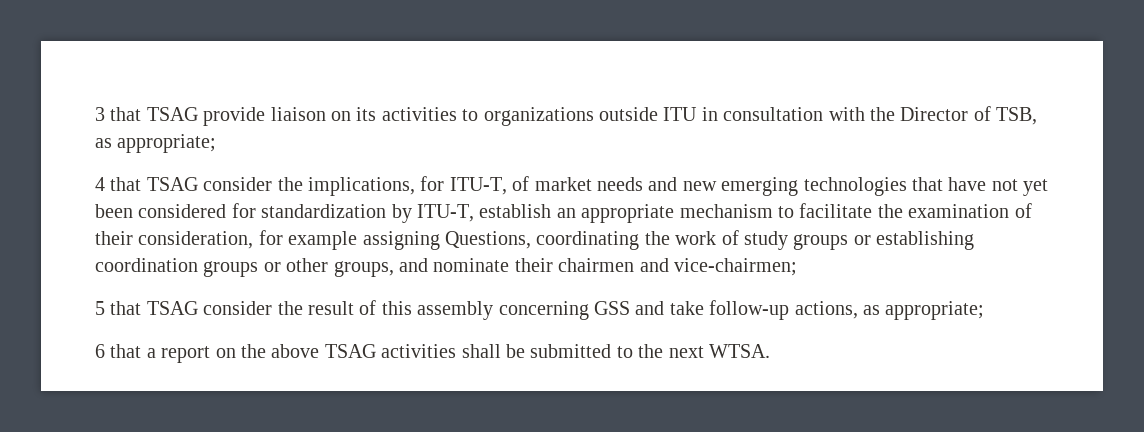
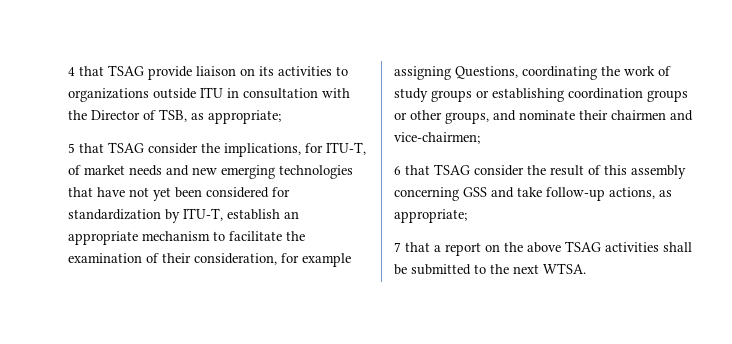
- 3 that TSAG provide liaison on its activities to organizations outside ITU in consultation with the Director of TSB, as appropriate;
+ 4 that TSAG provide liaison on its activities to organizations outside ITU in consultation with the Director of TSB, as appropriate;
- 4 that TSAG consider the implications, for ITU-T, of market needs and new emerging technologies that have not yet been considered for standardization by ITU-T, establish an appropriate mechanism to facilitate the examination of their consideration, for example assigning Questions, coordinating the work of study groups or establishing coordination groups or other groups, and nominate their chairmen and vice-chairmen;
+ 5 that TSAG consider the implications, for ITU-T, of market needs and new emerging technologies that have not yet been considered for standardization by ITU-T, establish an appropriate mechanism to facilitate the examination of their consideration, for example assigning Questions, coordinating the work of study groups or establishing coordination groups or other groups, and nominate their chairmen and vice-chairmen;
- 5 that TSAG consider the result of this assembly concerning GSS and take follow-up actions, as appropriate;
+ 6 that TSAG consider the result of this assembly concerning GSS and take follow-up actions, as appropriate;
- 6 that a report on the above TSAG activities shall be submitted to the next WTSA.
+ 7 that a report on the above TSAG activities shall be submitted to the next WTSA.

